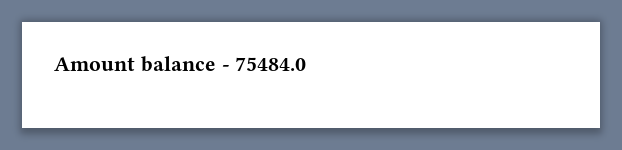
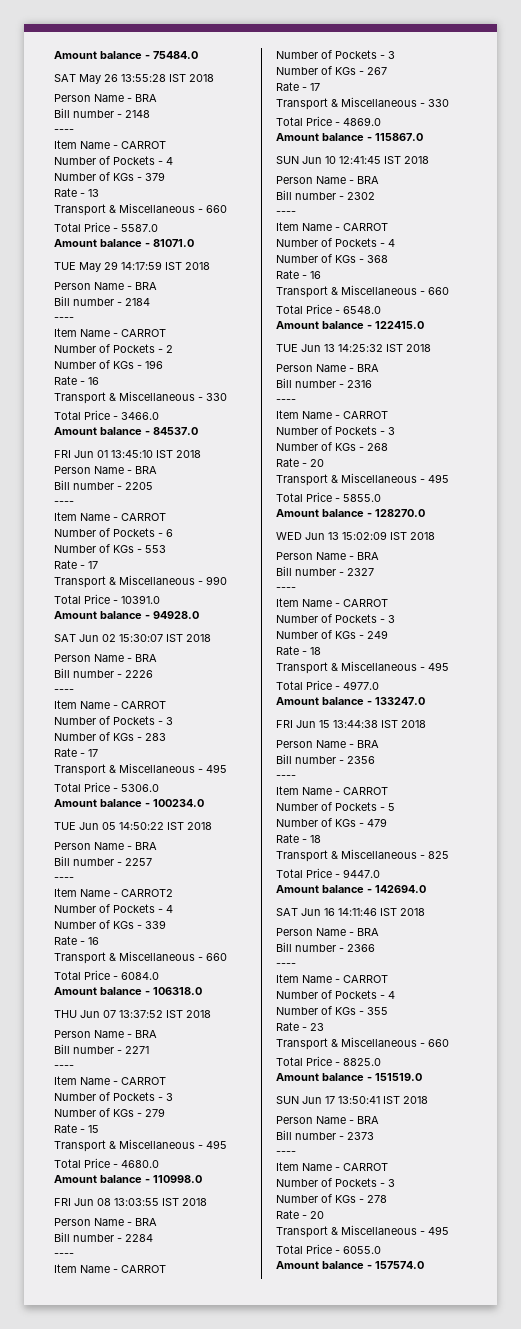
+ SAT May 26 13:55:28 IST 2018
+ Person Name - BRA
+ Bill number - 2148
+ ----
+ Item Name - CARROT
+ Number of Pockets - 4
+ Number of KGs - 379
+ Rate - 13
+ Transport & Miscellaneous - 660
+ Total Price - 5587.0
+ Amount balance - 81071.0
+ TUE May 29 14:17:59 IST 2018
+ Person Name - BRA
+ Bill number - 2184
+ ----
+ Item Name - CARROT
+ Number of Pockets - 2
+ Number of KGs - 196
+ Rate - 16
+ Transport & Miscellaneous - 330
+ Total Price - 3466.0
+ Amount balance - 84537.0
+ FRI Jun 01 13:45:10 IST 2018
+ Person Name - BRA
+ Bill number - 2205
+ ----
+ Item Name - CARROT
+ Number of Pockets - 6
+ Number of KGs - 553
+ Rate - 17
+ Transport & Miscellaneous - 990
+ Total Price - 10391.0
+ Amount balance - 94928.0
+ SAT Jun 02 15:30:07 IST 2018
+ Person Name - BRA
+ Bill number - 2226
+ ----
+ Item Name - CARROT
+ Number of Pockets - 3
+ Number of KGs - 283
+ Rate - 17
+ Transport & Miscellaneous - 495
+ Total Price - 5306.0
+ Amount balance - 100234.0
+ TUE Jun 05 14:50:22 IST 2018
+ Person Name - BRA
+ Bill number - 2257
+ ----
+ Item Name - CARROT2
+ Number of Pockets - 4
+ Number of KGs - 339
+ Rate - 16
+ Transport & Miscellaneous - 660
+ Total Price - 6084.0
+ Amount balance - 106318.0
+ THU Jun 07 13:37:52 IST 2018
+ Person Name - BRA
+ Bill number - 2271
+ ----
+ Item Name - CARROT
+ Number of Pockets - 3
+ Number of KGs - 279
+ Rate - 15
+ Transport & Miscellaneous - 495
+ Total Price - 4680.0
+ Amount balance - 110998.0
+ FRI Jun 08 13:03:55 IST 2018
+ Person Name - BRA
+ Bill number - 2284
+ ----
+ Item Name - CARROT
+ Number of Pockets - 3
+ Number of KGs - 267
+ Rate - 17
+ Transport & Miscellaneous - 330
+ Total Price - 4869.0
+ Amount balance - 115867.0
+ SUN Jun 10 12:41:45 IST 2018
+ Person Name - BRA
+ Bill number - 2302
+ ----
+ Item Name - CARROT
+ Number of Pockets - 4
+ Number of KGs - 368
+ Rate - 16
+ Transport & Miscellaneous - 660
+ Total Price - 6548.0
+ Amount balance - 122415.0
+ TUE Jun 13 14:25:32 IST 2018
+ Person Name - BRA
+ Bill number - 2316
+ ----
+ Item Name - CARROT
+ Number of Pockets - 3
+ Number of KGs - 268
+ Rate - 20
+ Transport & Miscellaneous - 495
+ Total Price - 5855.0
+ Amount balance - 128270.0
+ WED Jun 13 15:02:09 IST 2018
+ Person Name - BRA
+ Bill number - 2327
+ ----
+ Item Name - CARROT
+ Number of Pockets - 3
+ Number of KGs - 249
+ Rate - 18
+ Transport & Miscellaneous - 495
+ Total Price - 4977.0
+ Amount balance - 133247.0
+ FRI Jun 15 13:44:38 IST 2018
+ Person Name - BRA
+ Bill number - 2356
+ ----
+ Item Name - CARROT
+ Number of Pockets - 5
+ Number of KGs - 479
+ Rate - 18
+ Transport & Miscellaneous - 825
+ Total Price - 9447.0
+ Amount balance - 142694.0
+ SAT Jun 16 14:11:46 IST 2018
+ Person Name - BRA
+ Bill number - 2366
+ ----
+ Item Name - CARROT
+ Number of Pockets - 4
+ Number of KGs - 355
+ Rate - 23
+ Transport & Miscellaneous - 660
+ Total Price - 8825.0
+ Amount balance - 151519.0
+ SUN Jun 17 13:50:41 IST 2018
+ Person Name - BRA
+ Bill number - 2373
+ ----
+ Item Name - CARROT
+ Number of Pockets - 3
+ Number of KGs - 278
+ Rate - 20
+ Transport & Miscellaneous - 495
+ Total Price - 6055.0
+ Amount balance - 157574.0

